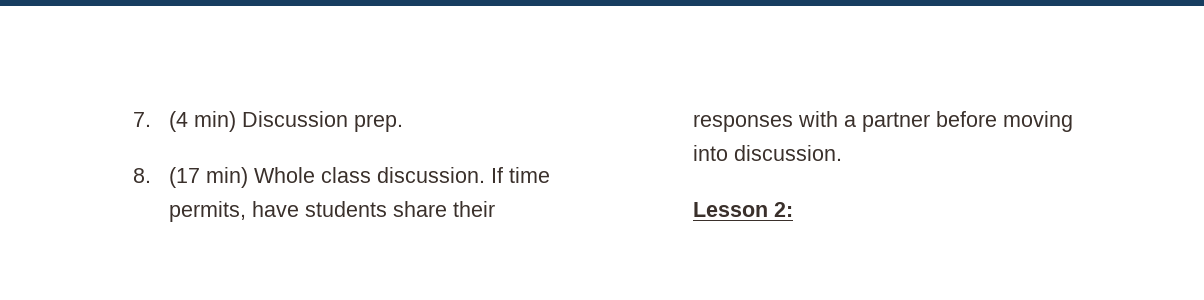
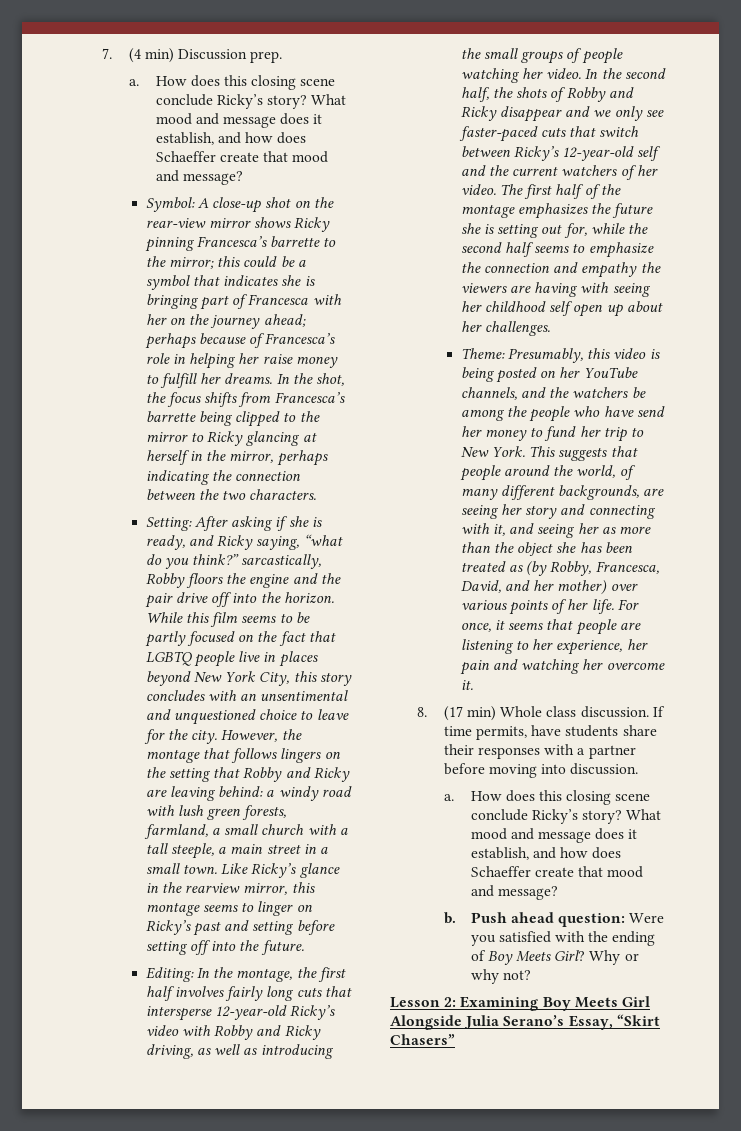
  7. (4 min) Discussion prep.
+ a. How does this closing scene conclude Ricky’s story? What mood and message does it establish, and how does Schaeffer create that mood and message?
+ Symbol: A close-up shot on the rear-view mirror shows Ricky pinning Francesca’s barrette to the mirror; this could be a symbol that indicates she is bringing part of Francesca with her on the journey ahead; perhaps because of Francesca’s role in helping her raise money to fulfill her dreams. In the shot, the focus shifts from Francesca’s barrette being clipped to the mirror to Ricky glancing at herself in the mirror, perhaps indicating the connection between the two characters.
+ Setting: After asking if she is ready, and Ricky saying, “what do you think?” sarcastically, Robby floors the engine and the pair drive off into the horizon. While this film seems to be partly focused on the fact that LGBTQ people live in places beyond New York City, this story concludes with an unsentimental and unquestioned choice to leave for the city. However, the montage that follows lingers on the setting that Robby and Ricky are leaving behind: a windy road with lush green forests, farmland, a small church with a tall steeple, a main street in a small town. Like Ricky’s glance in the rearview mirror, this montage seems to linger on Ricky’s past and setting before setting off into the future.
+ Editing: In the montage, the first half involves fairly long cuts that intersperse 12-year-old Ricky’s video with Robby and Ricky driving, as well as introducing the small groups of people watching her video. In the second half, the shots of Robby and Ricky disappear and we only see faster-paced cuts that switch between Ricky’s 12-year-old self and the current watchers of her video. The first half of the montage emphasizes the future she is setting out for, while the second half seems to emphasize the connection and empathy the viewers are having with seeing her childhood self open up about her challenges.
+ Theme: Presumably, this video is being posted on her YouTube channels, and the watchers be among the people who have send her money to fund her trip to New York. This suggests that people around the world, of many different backgrounds, are seeing her story and connecting with it, and seeing her as more than the object she has been treated as (by Robby, Francesca, David, and her mother) over various points of her life. For once, it seems that people are listening to her experience, her pain and watching her overcome it.
  If time permits, have students share their responses with a partner before moving into discussion.
- Lesson 2:
+ a. How does this closing scene conclude Ricky’s story? What mood and message does it establish, and how does Schaeffer create that mood and message?
+ b. Push ahead question: Were you satisfied with the ending of Boy Meets Girl? Why or why not?
+ Lesson 2: Examining Boy Meets Girl Alongside Julia Serano’s Essay, “Skirt Chasers”

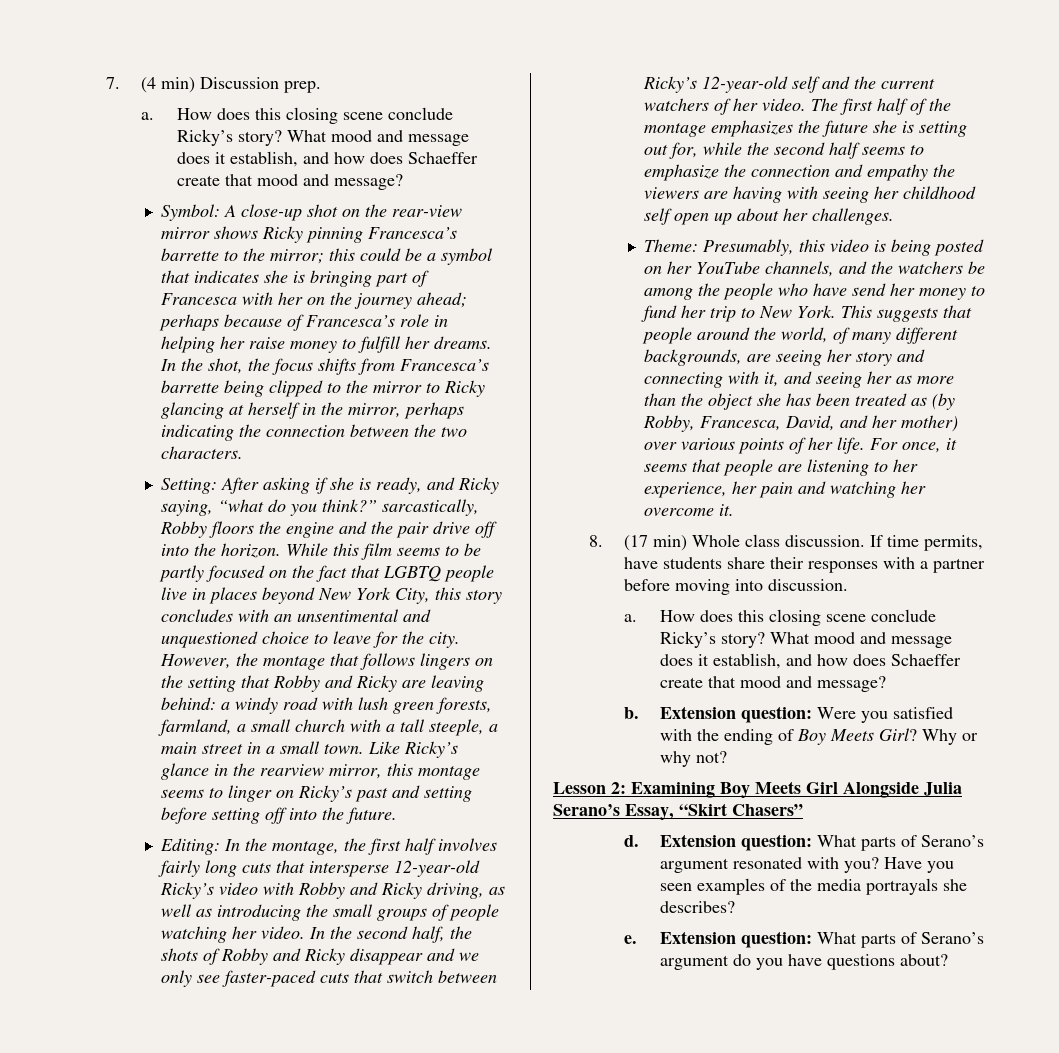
- Push ahead question: Were you satisfied with the ending of Boy Meets Girl?
+ Extension question: Were you satisfied with the ending of Boy Meets Girl?
+ d. Extension question: What parts of Serano’s argument resonated with you? Have you seen examples of the media portrayals she describes?
+ e. Extension question: What parts of Serano’s argument do you have questions about?

